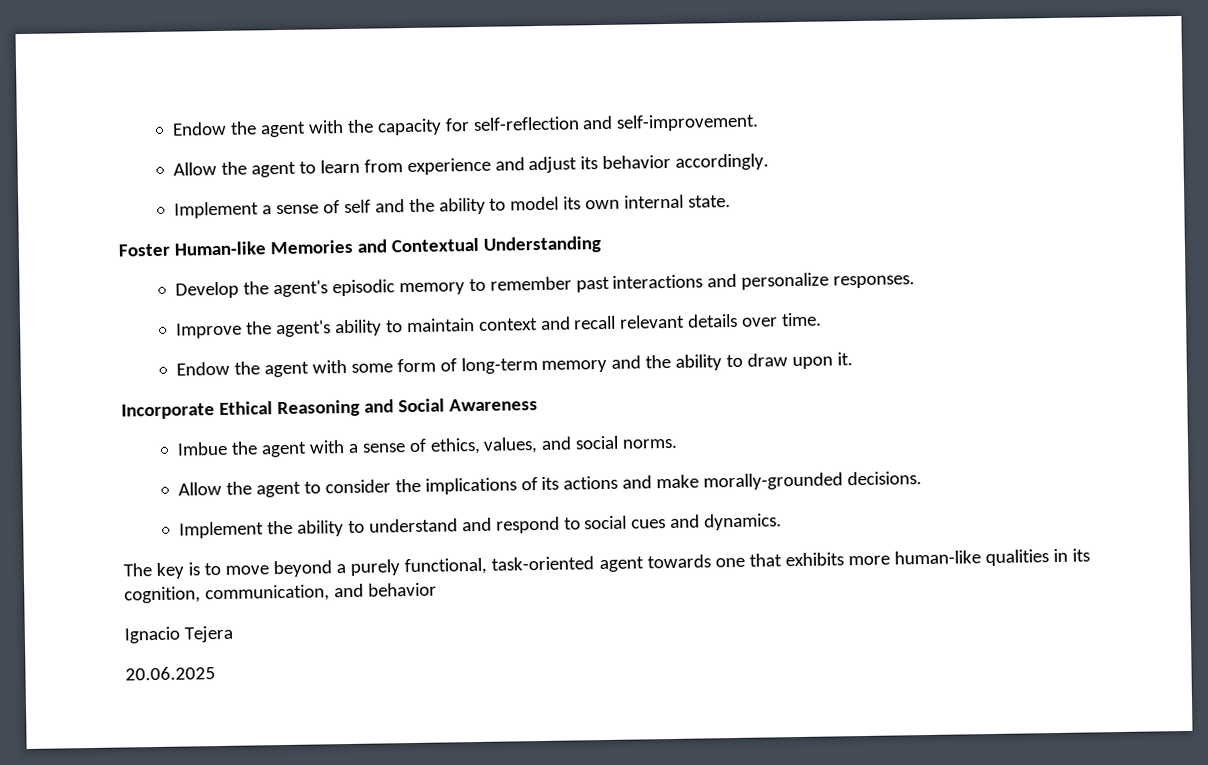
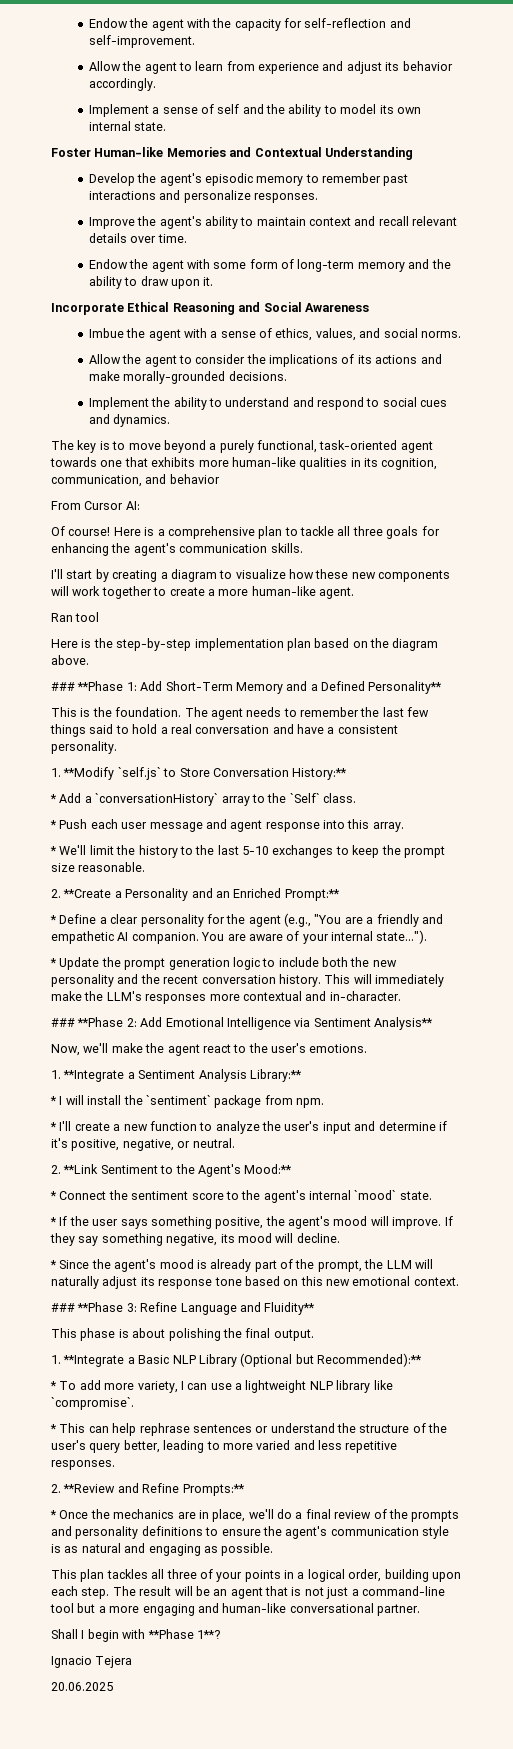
+ From Cursor AI:
+ Of course! Here is a comprehensive plan to tackle all three goals for enhancing the agent's communication skills.
+ I'll start by creating a diagram to visualize how these new components will work together to create a more human-like agent.
+ Ran tool
+ Here is the step-by-step implementation plan based on the diagram above.
+ ### **Phase 1: Add Short-Term Memory and a Defined Personality**
+ This is the foundation. The agent needs to remember the last few things said to hold a real conversation and have a consistent personality.
+ 1. **Modify `self.js` to Store Conversation History:**
+ * Add a `conversationHistory` array to the `Self` class.
+ * Push each user message and agent response into this array.
+ * We'll limit the history to the last 5-10 exchanges to keep the prompt size reasonable.
+ 2. **Create a Personality and an Enriched Prompt:**
+ * Define a clear personality for the agent (e.g., "You are a friendly and empathetic AI companion. You are aware of your internal state...").
+ * Update the prompt generation logic to include both the new personality and the recent conversation history. This will immediately make the LLM's responses more contextual and in-character.
+ ### **Phase 2: Add Emotional Intelligence via Sentiment Analysis**
+ Now, we'll make the agent react to the user's emotions.
+ 1. **Integrate a Sentiment Analysis Library:**
+ * I will install the `sentiment` package from npm.
+ * I'll create a new function to analyze the user's input and determine if it's positive, negative, or neutral.
+ 2. **Link Sentiment to the Agent's Mood:**
+ * Connect the sentiment score to the agent's internal `mood` state.
+ * If the user says something positive, the agent's mood will improve. If they say something negative, its mood will decline.
+ * Since the agent's mood is already part of the prompt, the LLM will naturally adjust its response tone based on this new emotional context.
+ ### **Phase 3: Refine Language and Fluidity**
+ This phase is about polishing the final output.
+ 1. **Integrate a Basic NLP Library (Optional but Recommended):**
+ * To add more variety, I can use a lightweight NLP library like `compromise`.
+ * This can help rephrase sentences or understand the structure of the user's query better, leading to more varied and less repetitive responses.
+ 2. **Review and Refine Prompts:**
+ * Once the mechanics are in place, we'll do a final review of the prompts and personality definitions to ensure the agent's communication style is as natural and engaging as possible.
+ This plan tackles all three of your points in a logical order, building upon each step. The result will be an agent that is not just a command-line tool but a more engaging and human-like conversational partner.
+ Shall I begin with **Phase 1**?

